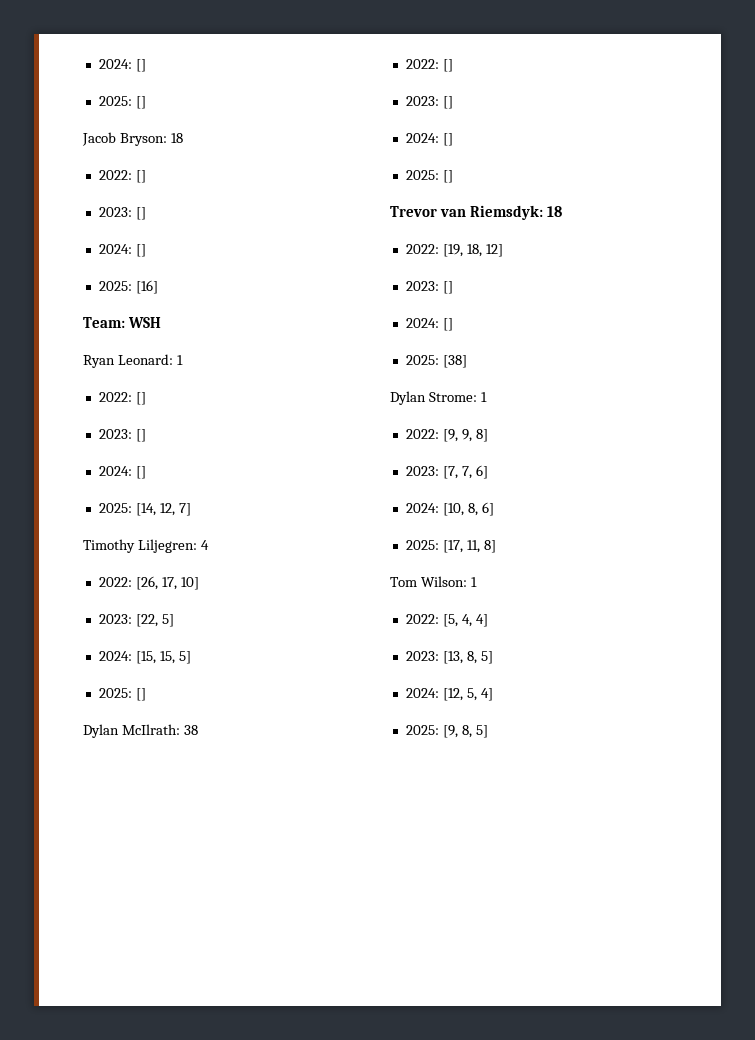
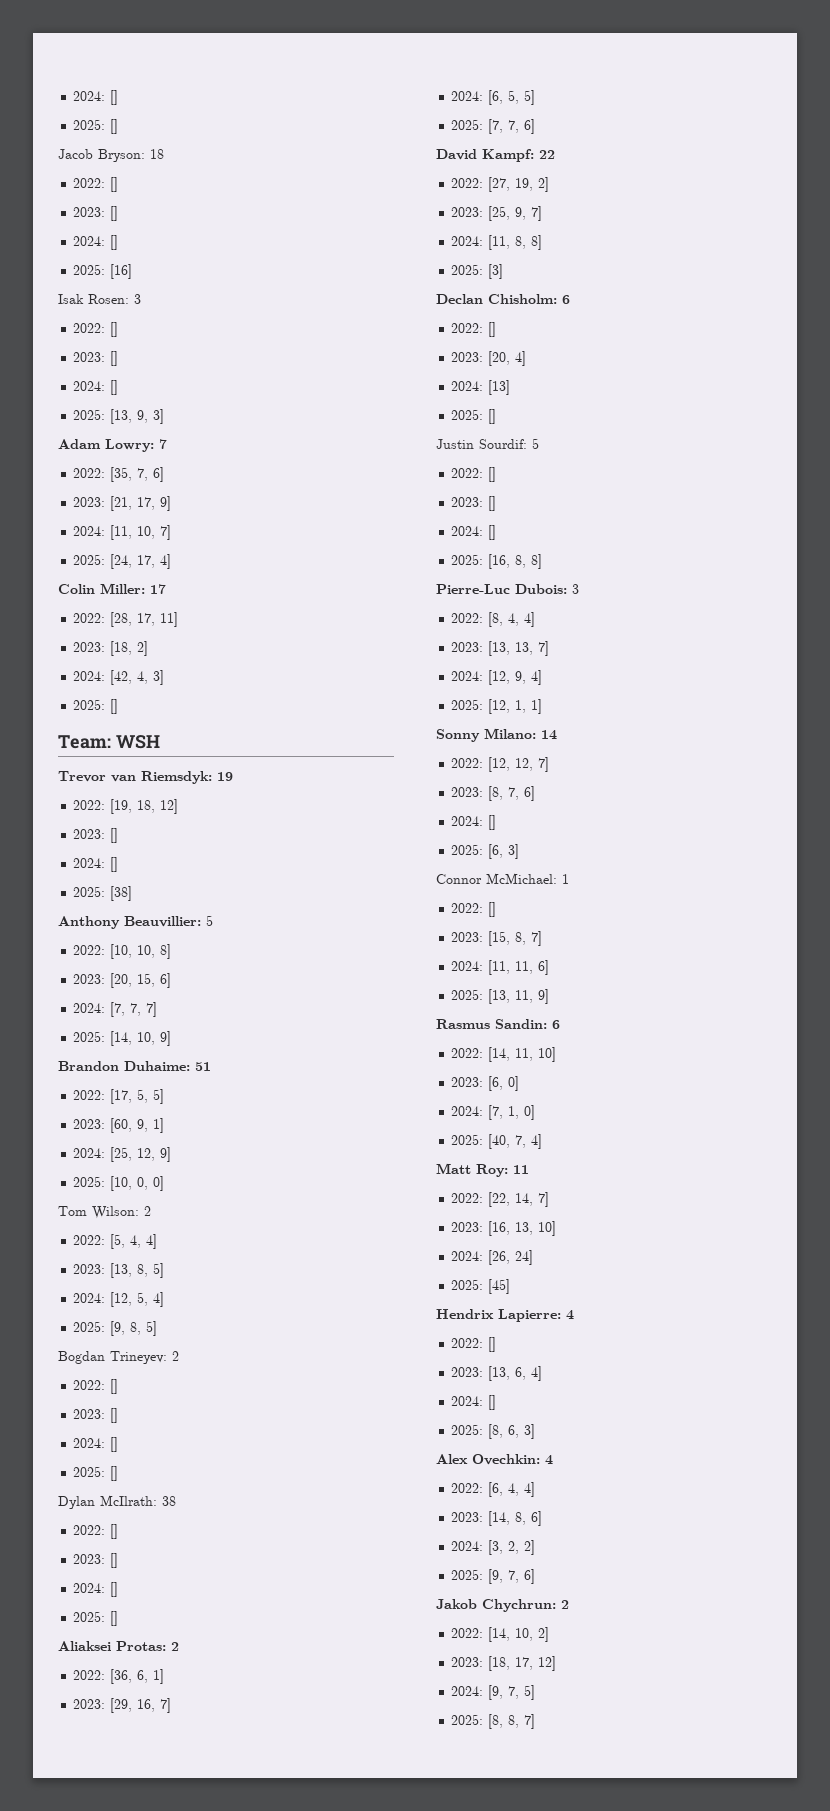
- Team: WSH
- Ryan Leonard: 1
+ Isak Rosen: 3
  2022: []
  2023: []
  2024: []
- 2025: [14, 12, 7]
- Timothy Liljegren: 4
- 2022: [26, 17, 10]
- 2023: [22, 5]
- 2024: [15, 15, 5]
+ 2025: [13, 9, 3]
+ Adam Lowry: 7
+ 2022: [35, 7, 6]
+ 2023: [21, 17, 9]
+ 2024: [11, 10, 7]
+ 2025: [24, 17, 4]
+ Colin Miller: 17
+ 2022: [28, 17, 11]
+ 2023: [18, 2]
+ 2024: [42, 4, 3]
+ 2025: []
+ Team: WSH
+ Trevor van Riemsdyk: 19
+ 2022: [19, 18, 12]
+ 2023: []
+ 2024: []
+ 2025: [38]
+ Anthony Beauvillier: 5
+ 2022: [10, 10, 8]
+ 2023: [20, 15, 6]
+ 2024: [7, 7, 7]
+ 2025: [14, 10, 9]
+ Brandon Duhaime: 51
+ 2022: [17, 5, 5]
+ 2023: [60, 9, 1]
+ 2024: [25, 12, 9]
+ 2025: [10, 0, 0]
+ Tom Wilson: 2
+ 2022: [5, 4, 4]
+ 2023: [13, 8, 5]
+ 2024: [12, 5, 4]
+ 2025: [9, 8, 5]
+ Bogdan Trineyev: 2
+ 2022: []
+ 2023: []
+ 2024: []
- Trevor van Riemsdyk: 18
- 2022: [19, 18, 12]
+ Aliaksei Protas: 2
+ 2022: [36, 6, 1]
+ 2023: [29, 16, 7]
+ 2024: [6, 5, 5]
+ 2025: [7, 7, 6]
+ David Kampf: 22
+ 2022: [27, 19, 2]
+ 2023: [25, 9, 7]
+ 2024: [11, 8, 8]
+ 2025: [3]
+ Declan Chisholm: 6
+ 2022: []
+ 2023: [20, 4]
+ 2024: [13]
+ 2025: []
+ Justin Sourdif: 5
+ 2022: []
  2023: []
  2024: []
- 2025: [38]
- Dylan Strome: 1
- 2022: [9, 9, 8]
- 2023: [7, 7, 6]
- 2024: [10, 8, 6]
- 2025: [17, 11, 8]
- Tom Wilson: 1
- 2022: [5, 4, 4]
- 2023: [13, 8, 5]
- 2024: [12, 5, 4]
- 2025: [9, 8, 5]
+ 2025: [16, 8, 8]
+ Pierre-Luc Dubois: 3
+ 2022: [8, 4, 4]
+ 2023: [13, 13, 7]
+ 2024: [12, 9, 4]
+ 2025: [12, 1, 1]
+ Sonny Milano: 14
+ 2022: [12, 12, 7]
+ 2023: [8, 7, 6]
+ 2024: []
+ 2025: [6, 3]
+ Connor McMichael: 1
+ 2022: []
+ 2023: [15, 8, 7]
+ 2024: [11, 11, 6]
+ 2025: [13, 11, 9]
+ Rasmus Sandin: 6
+ 2022: [14, 11, 10]
+ 2023: [6, 0]
+ 2024: [7, 1, 0]
+ 2025: [40, 7, 4]
+ Matt Roy: 11
+ 2022: [22, 14, 7]
+ 2023: [16, 13, 10]
+ 2024: [26, 24]
+ 2025: [45]
+ Hendrix Lapierre: 4
+ 2022: []
+ 2023: [13, 6, 4]
+ 2024: []
+ 2025: [8, 6, 3]
+ Alex Ovechkin: 4
+ 2022: [6, 4, 4]
+ 2023: [14, 8, 6]
+ 2024: [3, 2, 2]
+ 2025: [9, 7, 6]
+ Jakob Chychrun: 2
+ 2022: [14, 10, 2]
+ 2023: [18, 17, 12]
+ 2024: [9, 7, 5]
+ 2025: [8, 8, 7]

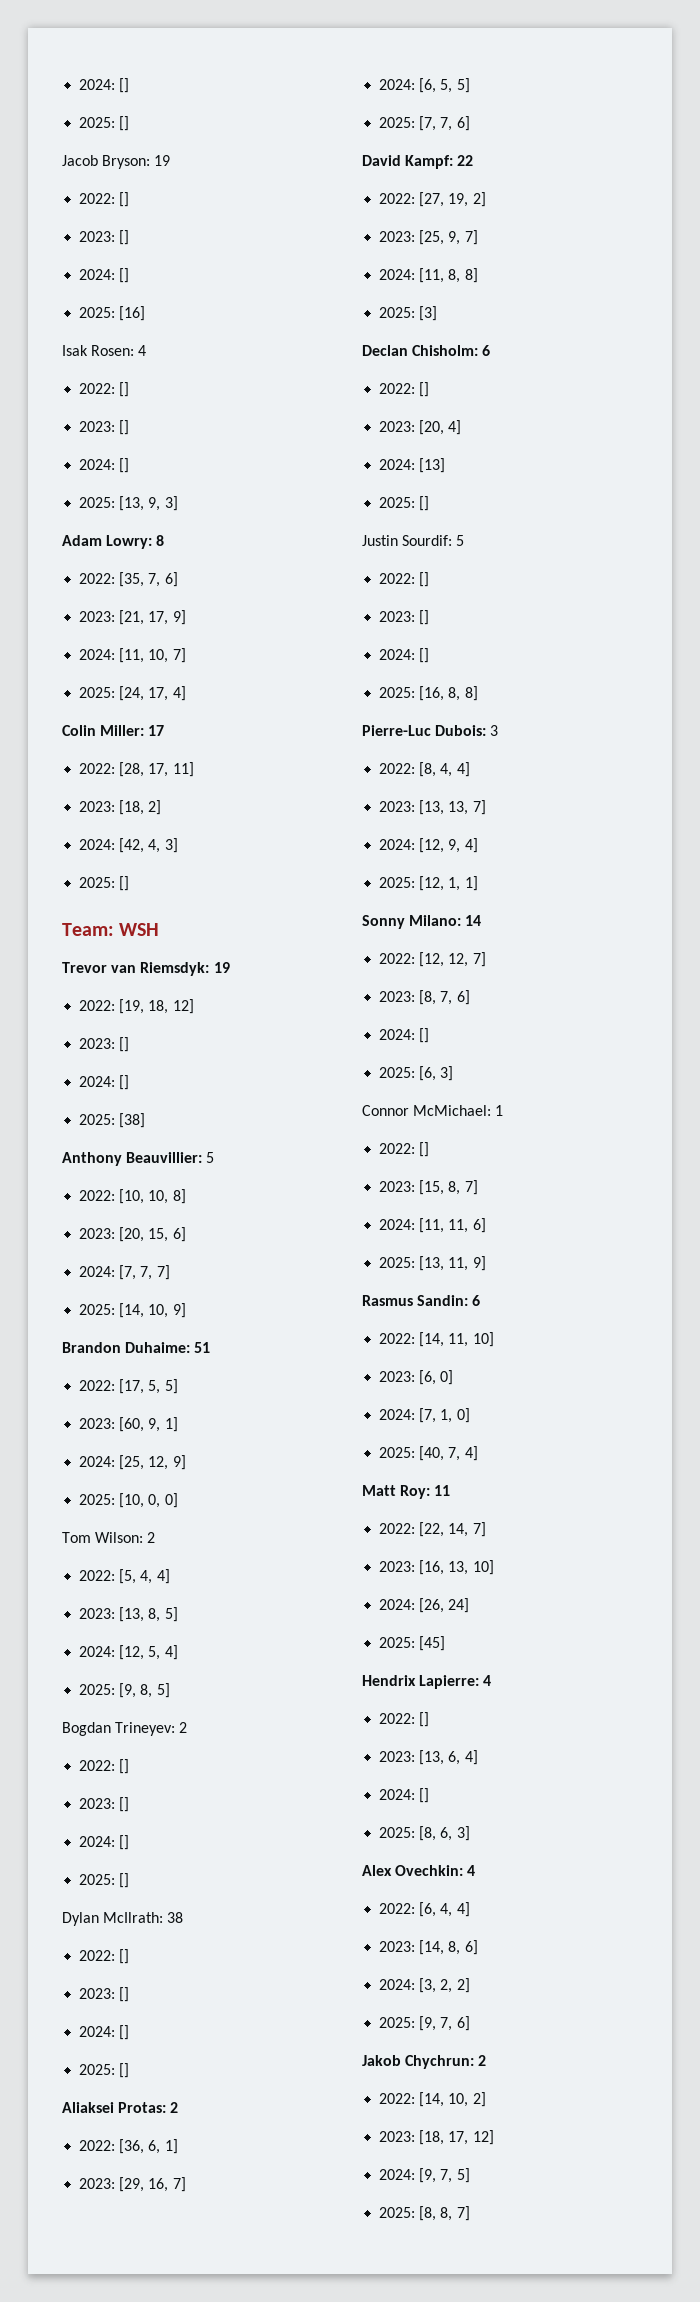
- Jacob Bryson: 18
+ Jacob Bryson: 19
- Isak Rosen: 3
+ Isak Rosen: 4
- Adam Lowry: 7
+ Adam Lowry: 8

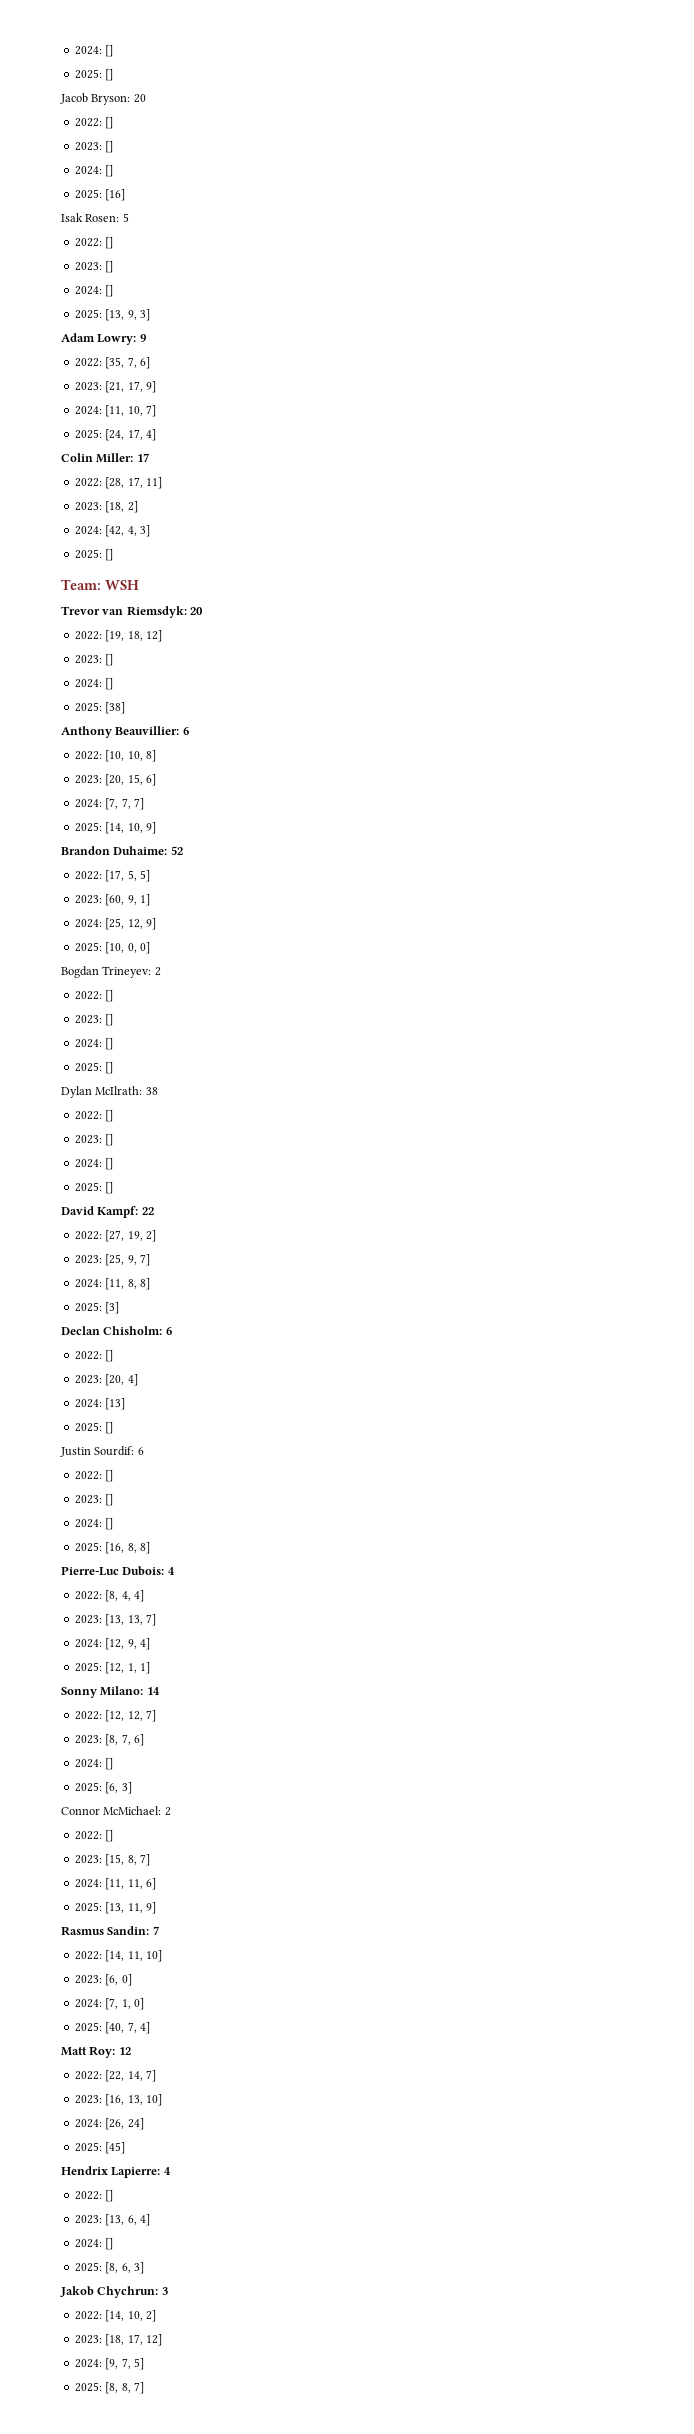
- Jacob Bryson: 19
+ Jacob Bryson: 20
- Isak Rosen: 4
+ Isak Rosen: 5
- Adam Lowry: 8
+ Adam Lowry: 9
- Trevor van Riemsdyk: 19
+ Trevor van Riemsdyk: 20
- Anthony Beauvillier: 5
+ Anthony Beauvillier: 6
- Brandon Duhaime: 51
+ Brandon Duhaime: 52
- Tom Wilson: 2
- 2022: [5, 4, 4]
- 2023: [13, 8, 5]
- 2024: [12, 5, 4]
- 2025: [9, 8, 5]
- Aliaksei Protas: 2
- 2022: [36, 6, 1]
- 2023: [29, 16, 7]
- 2024: [6, 5, 5]
- 2025: [7, 7, 6]
- Justin Sourdif: 5
+ Justin Sourdif: 6
- Pierre-Luc Dubois: 3
+ Pierre-Luc Dubois: 4
- Connor McMichael: 1
+ Connor McMichael: 2
- Rasmus Sandin: 6
+ Rasmus Sandin: 7
- Matt Roy: 11
+ Matt Roy: 12
- Alex Ovechkin: 4
- 2022: [6, 4, 4]
- 2023: [14, 8, 6]
- 2024: [3, 2, 2]
- 2025: [9, 7, 6]
- Jakob Chychrun: 2
+ Jakob Chychrun: 3

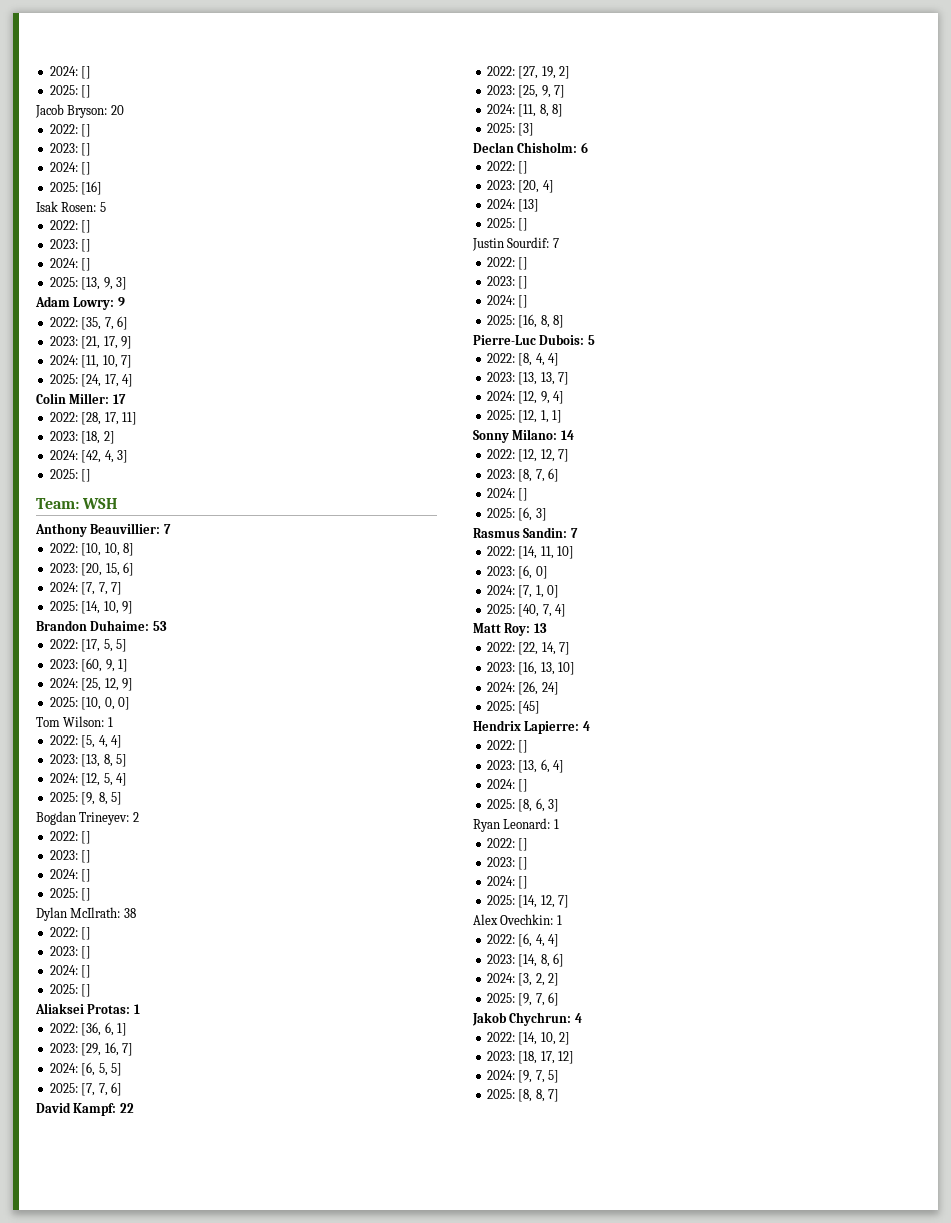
- Trevor van Riemsdyk: 20
- 2022: [19, 18, 12]
- 2023: []
- 2024: []
- 2025: [38]
- Anthony Beauvillier: 6
+ Anthony Beauvillier: 7
- Brandon Duhaime: 52
+ Brandon Duhaime: 53
+ Tom Wilson: 1
+ 2022: [5, 4, 4]
+ 2023: [13, 8, 5]
+ 2024: [12, 5, 4]
+ 2025: [9, 8, 5]
+ Aliaksei Protas: 1
+ 2022: [36, 6, 1]
+ 2023: [29, 16, 7]
+ 2024: [6, 5, 5]
+ 2025: [7, 7, 6]
- Justin Sourdif: 6
+ Justin Sourdif: 7
- Pierre-Luc Dubois: 4
+ Pierre-Luc Dubois: 5
- Connor McMichael: 2
- 2022: []
- 2023: [15, 8, 7]
- 2024: [11, 11, 6]
- 2025: [13, 11, 9]
- Matt Roy: 12
+ Matt Roy: 13
+ Ryan Leonard: 1
+ 2022: []
+ 2023: []
+ 2024: []
+ 2025: [14, 12, 7]
+ Alex Ovechkin: 1
+ 2022: [6, 4, 4]
+ 2023: [14, 8, 6]
+ 2024: [3, 2, 2]
+ 2025: [9, 7, 6]
- Jakob Chychrun: 3
+ Jakob Chychrun: 4

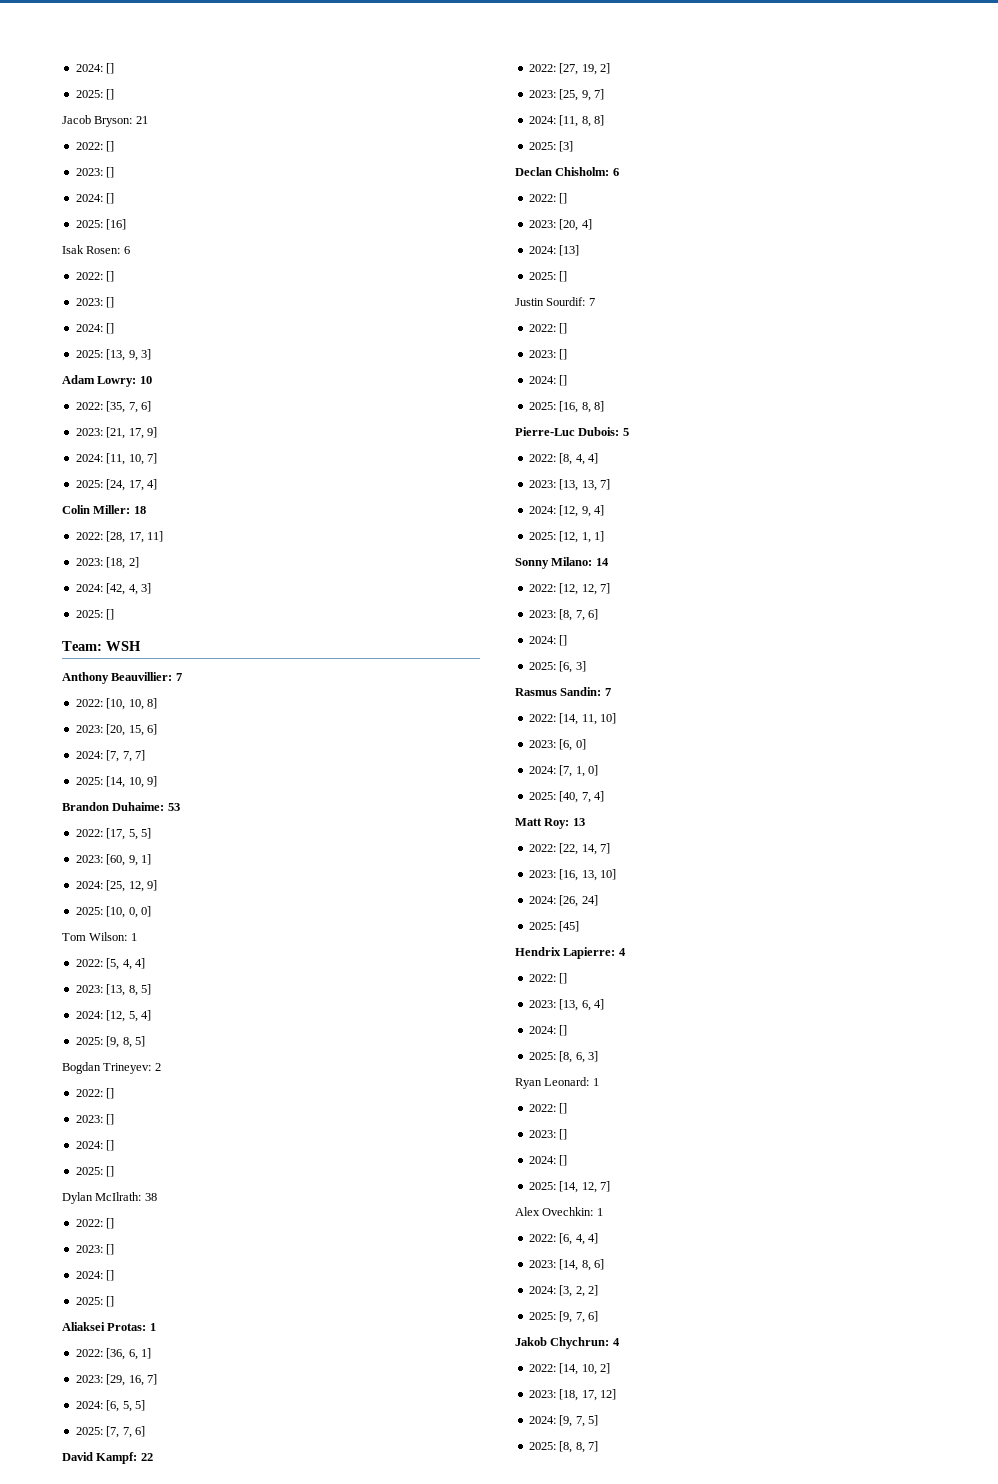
- Jacob Bryson: 20
+ Jacob Bryson: 21
- Isak Rosen: 5
+ Isak Rosen: 6
- Adam Lowry: 9
+ Adam Lowry: 10
- Colin Miller: 17
+ Colin Miller: 18

